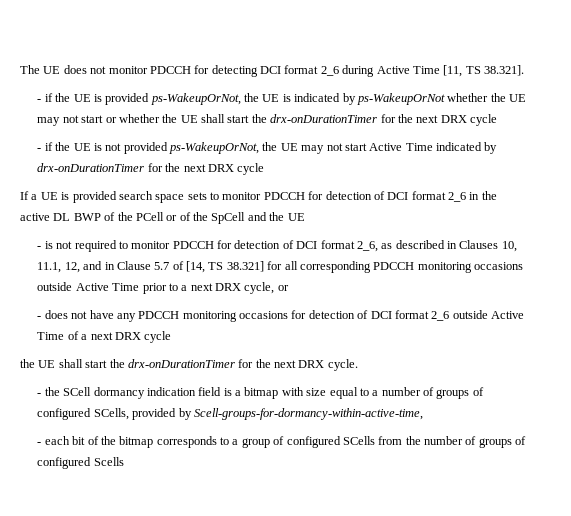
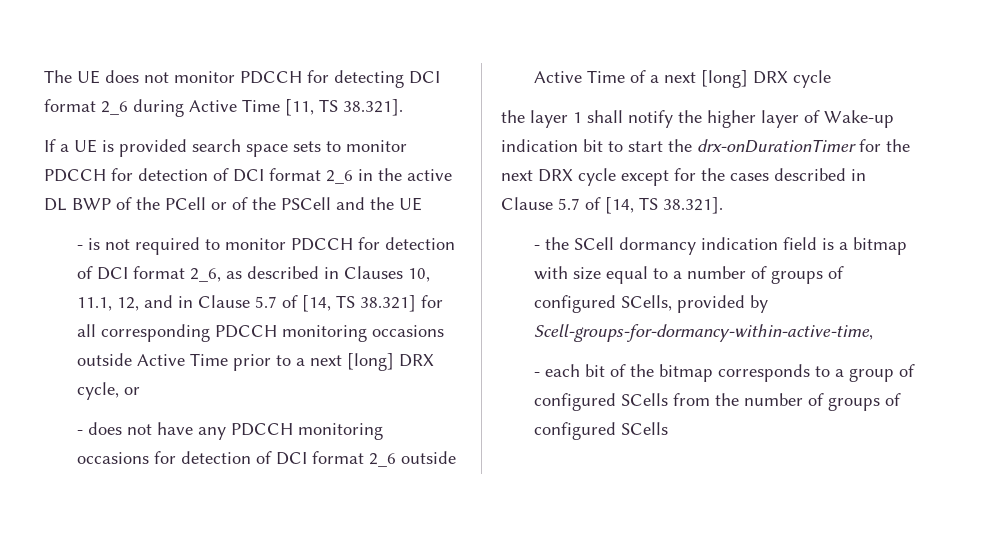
- - if the UE is provided ps-WakeupOrNot, the UE is indicated by ps-WakeupOrNot whether the UE may not start or whether the UE shall start the drx-onDurationTimer for the next DRX cycle
- - if the UE is not provided ps-WakeupOrNot, the UE may not start Active Time indicated by drx-onDurationTimer for the next DRX cycle
- If a UE is provided search space sets to monitor PDCCH for detection of DCI format 2_6 in the active DL BWP of the PCell or of the SpCell and the UE
+ If a UE is provided search space sets to monitor PDCCH for detection of DCI format 2_6 in the active DL BWP of the PCell or of the PSCell and the UE
- - is not required to monitor PDCCH for detection of DCI format 2_6, as described in Clauses 10, 11.1, 12, and in Clause 5.7 of [14, TS 38.321] for all corresponding PDCCH monitoring occasions outside Active Time prior to a next DRX cycle, or
+ - is not required to monitor PDCCH for detection of DCI format 2_6, as described in Clauses 10, 11.1, 12, and in Clause 5.7 of [14, TS 38.321] for all corresponding PDCCH monitoring occasions outside Active Time prior to a next [long] DRX cycle, or
- - does not have any PDCCH monitoring occasions for detection of DCI format 2_6 outside Active Time of a next DRX cycle
+ - does not have any PDCCH monitoring occasions for detection of DCI format 2_6 outside Active Time of a next [long] DRX cycle
- the UE shall start the drx-onDurationTimer for the next DRX cycle.
+ the layer 1 shall notify the higher layer of Wake-up indication bit to start the drx-onDurationTimer for the next DRX cycle except for the cases described in Clause 5.7 of [14, TS 38.321].
- - each bit of the bitmap corresponds to a group of configured SCells from the number of groups of configured Scells
+ - each bit of the bitmap corresponds to a group of configured SCells from the number of groups of configured SCells

